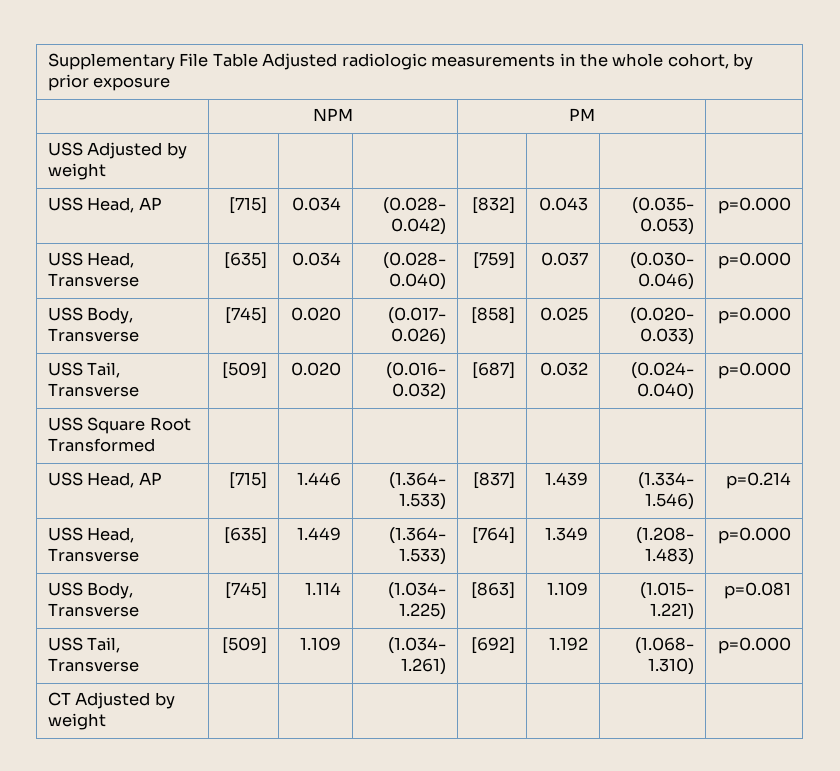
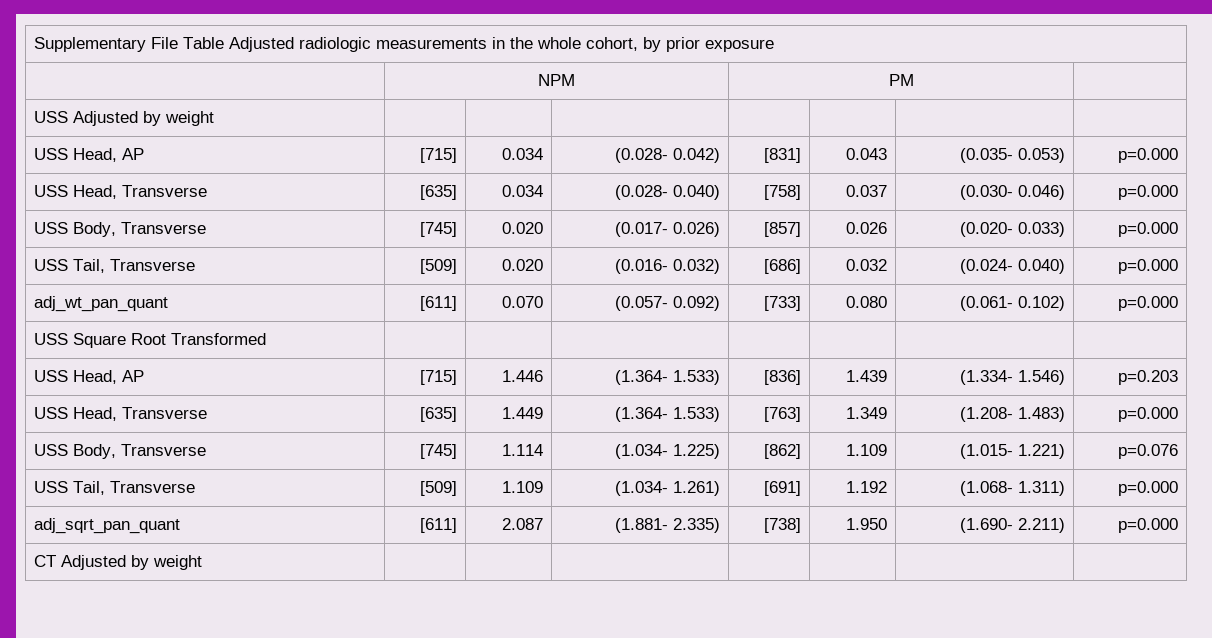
- USS Head, AP | [715] | 0.034 | (0.028- 0.042) | [832] | 0.043 | (0.035- 0.053) | p=0.000
+ USS Head, AP | [715] | 0.034 | (0.028- 0.042) | [831] | 0.043 | (0.035- 0.053) | p=0.000
- USS Head, Transverse | [635] | 0.034 | (0.028- 0.040) | [759] | 0.037 | (0.030- 0.046) | p=0.000
+ USS Head, Transverse | [635] | 0.034 | (0.028- 0.040) | [758] | 0.037 | (0.030- 0.046) | p=0.000
- USS Body, Transverse | [745] | 0.020 | (0.017- 0.026) | [858] | 0.025 | (0.020- 0.033) | p=0.000
+ USS Body, Transverse | [745] | 0.020 | (0.017- 0.026) | [857] | 0.026 | (0.020- 0.033) | p=0.000
- USS Tail, Transverse | [509] | 0.020 | (0.016- 0.032) | [687] | 0.032 | (0.024- 0.040) | p=0.000
+ USS Tail, Transverse | [509] | 0.020 | (0.016- 0.032) | [686] | 0.032 | (0.024- 0.040) | p=0.000
+ adj_wt_pan_quant | [611] | 0.070 | (0.057- 0.092) | [733] | 0.080 | (0.061- 0.102) | p=0.000
- USS Head, AP | [715] | 1.446 | (1.364- 1.533) | [837] | 1.439 | (1.334- 1.546) | p=0.214
+ USS Head, AP | [715] | 1.446 | (1.364- 1.533) | [836] | 1.439 | (1.334- 1.546) | p=0.203
- USS Head, Transverse | [635] | 1.449 | (1.364- 1.533) | [764] | 1.349 | (1.208- 1.483) | p=0.000
+ USS Head, Transverse | [635] | 1.449 | (1.364- 1.533) | [763] | 1.349 | (1.208- 1.483) | p=0.000
- USS Body, Transverse | [745] | 1.114 | (1.034- 1.225) | [863] | 1.109 | (1.015- 1.221) | p=0.081
+ USS Body, Transverse | [745] | 1.114 | (1.034- 1.225) | [862] | 1.109 | (1.015- 1.221) | p=0.076
- USS Tail, Transverse | [509] | 1.109 | (1.034- 1.261) | [692] | 1.192 | (1.068- 1.310) | p=0.000
+ USS Tail, Transverse | [509] | 1.109 | (1.034- 1.261) | [691] | 1.192 | (1.068- 1.311) | p=0.000
+ adj_sqrt_pan_quant | [611] | 2.087 | (1.881- 2.335) | [738] | 1.950 | (1.690- 2.211) | p=0.000

